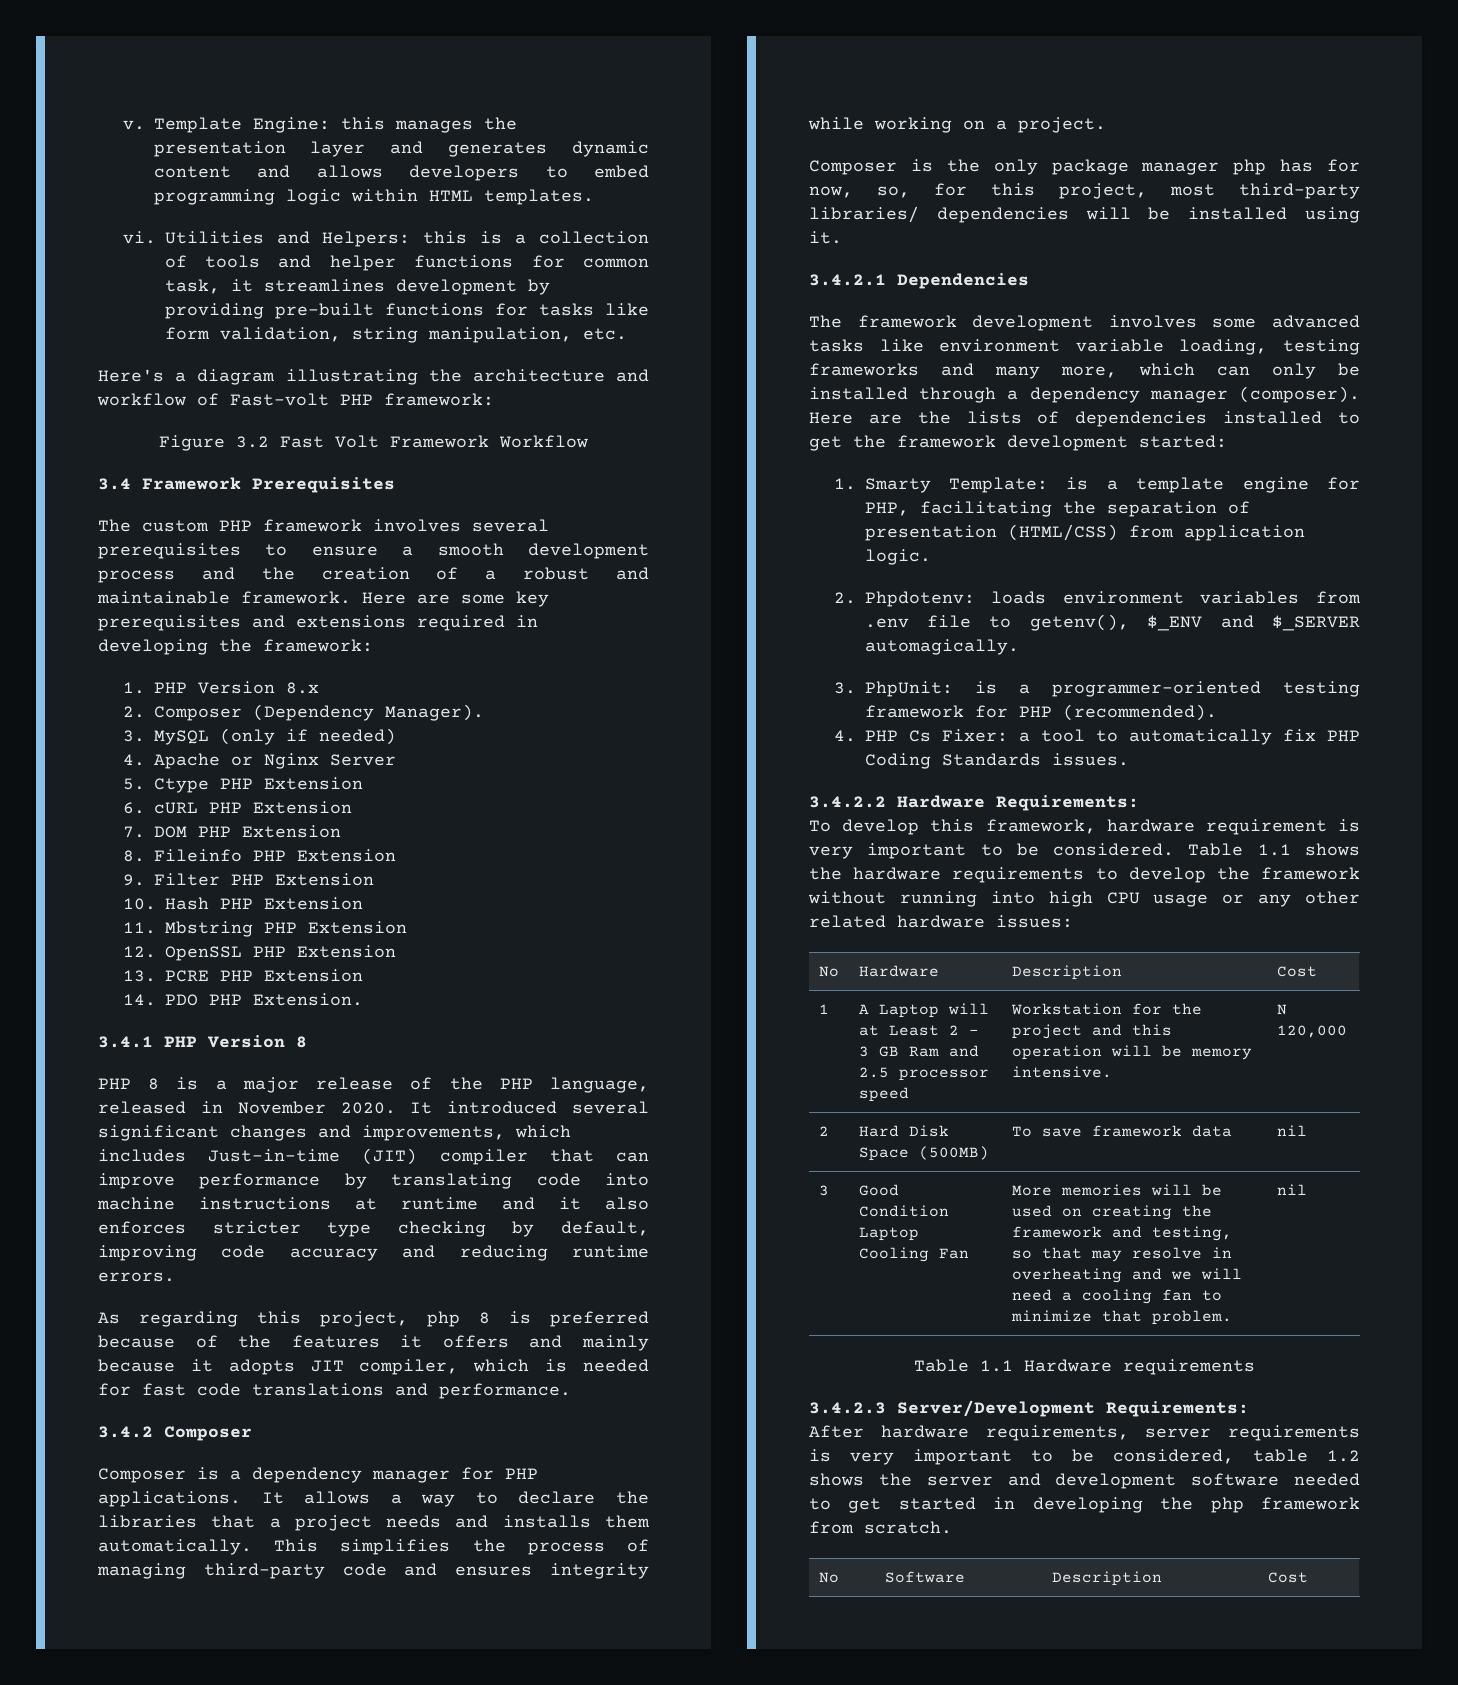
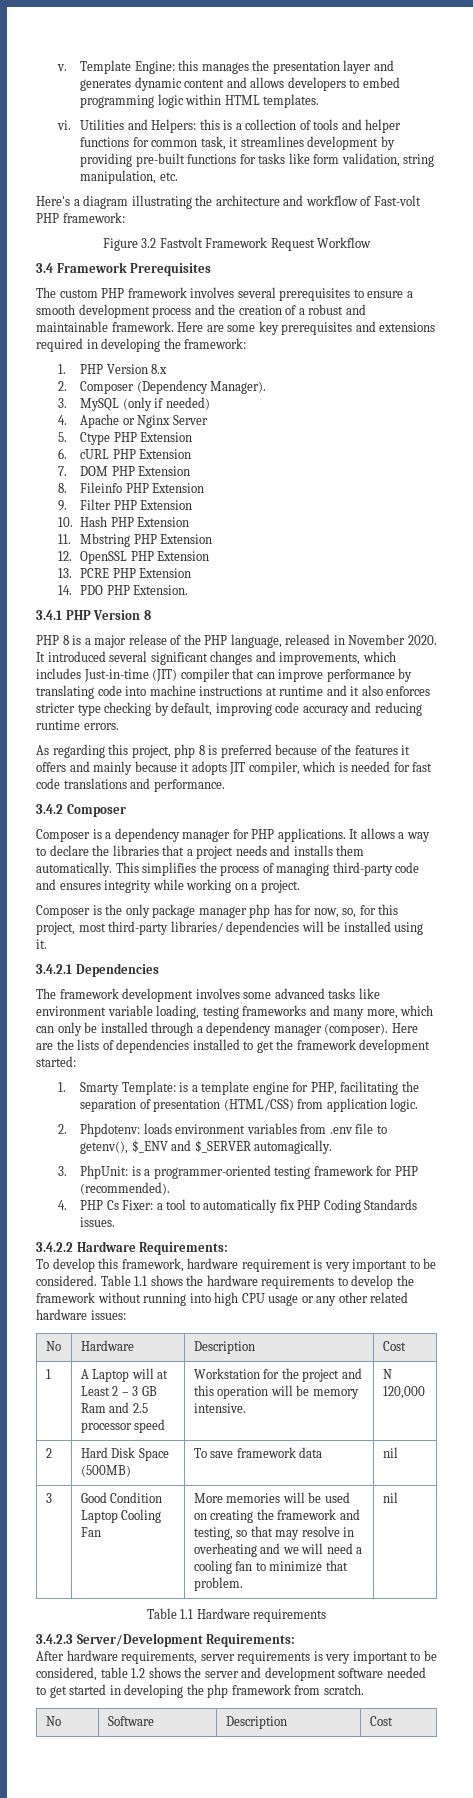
- Figure 3.2 Fast Volt Framework Workflow
+ Figure 3.2 Fastvolt Framework Request Workflow

